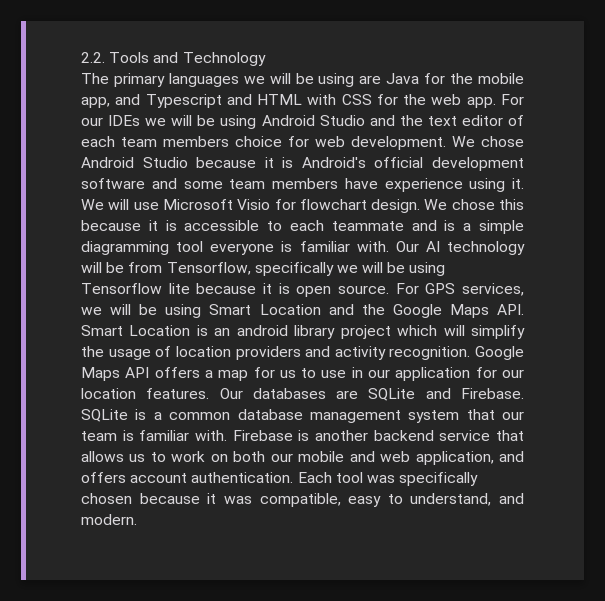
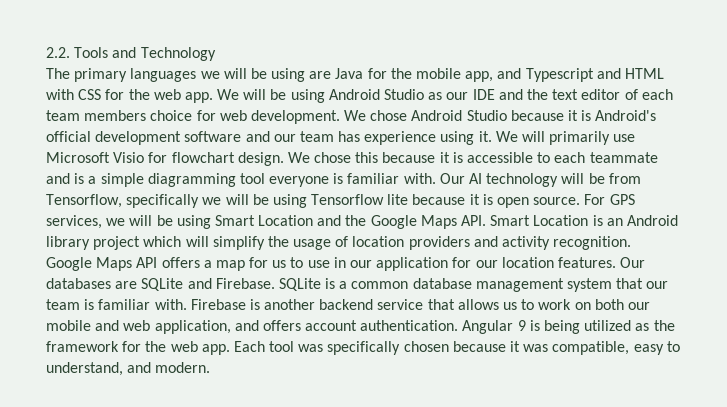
- For our IDEs we will be using Android Studio and the text editor of each team members choice for web development.
+ We will be using Android Studio as our IDE and the text editor of each team members choice for web development.
- We chose Android Studio because it is Android's official development software and some team members have experience using it.
+ We chose Android Studio because it is Android's official development software and our team has experience using it.
- We will use Microsoft Visio for flowchart design.
+ We will primarily use Microsoft Visio for flowchart design.
- For GPS services, we will be using Smart Location and the Google Maps API. Smart Location is an android library project which will simplify the usage of location providers and activity recognition.
+ For GPS services, we will be using Smart Location and the Google Maps API. Smart Location is an Android library project which will simplify the usage of location providers and activity recognition.
+ Angular 9 is being utilized as the framework for the web app.

